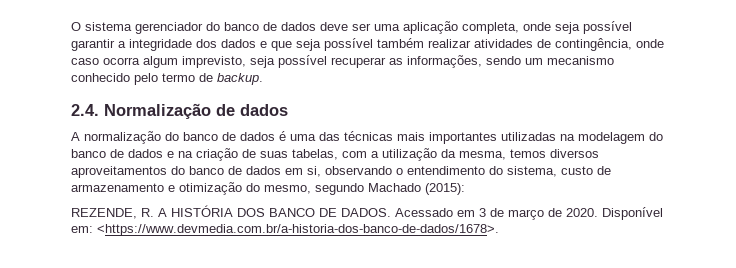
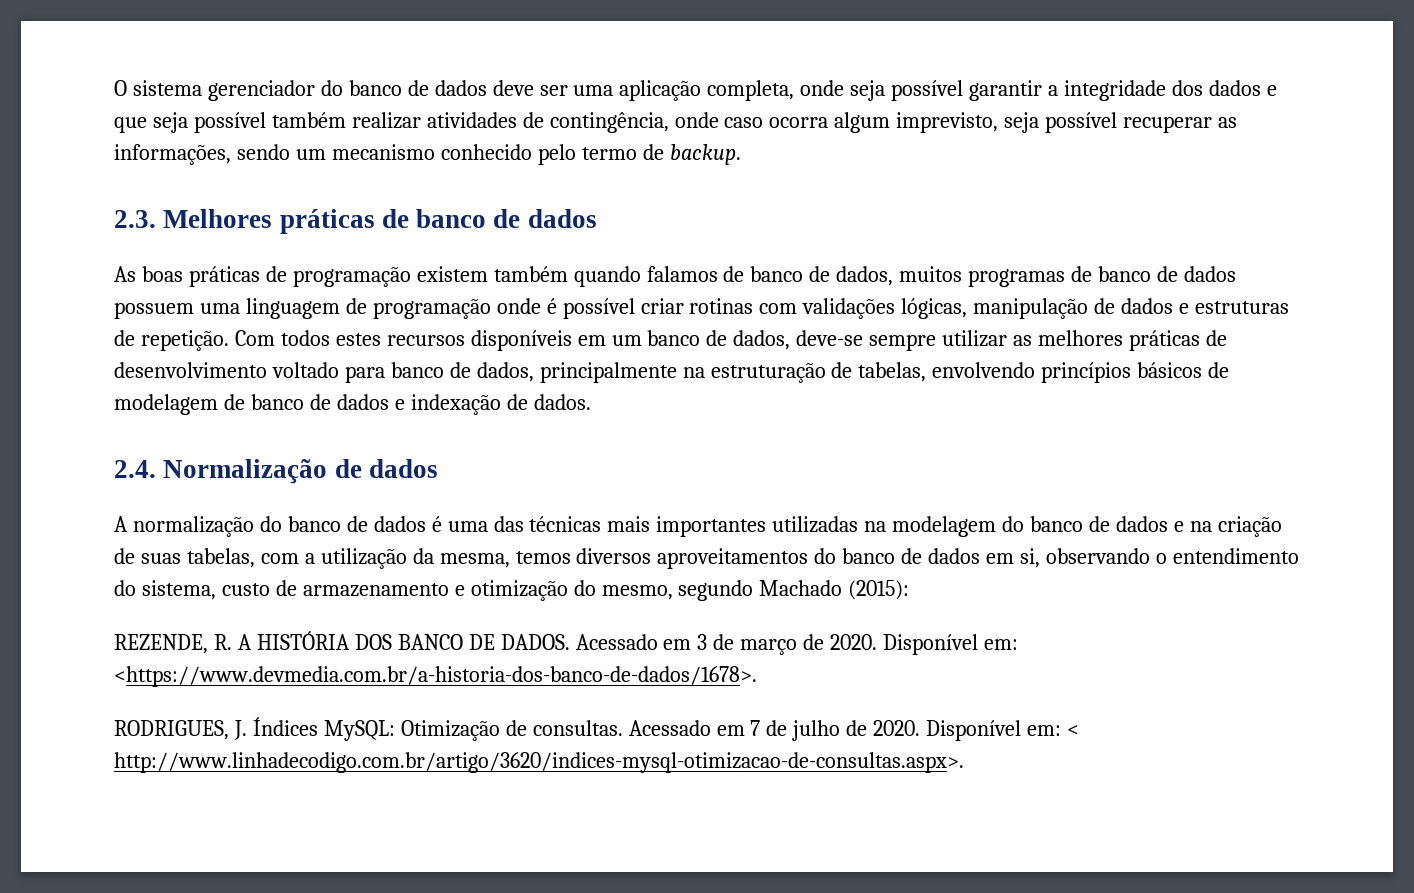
+ 2.3. Melhores práticas de banco de dados
+ As boas práticas de programação existem também quando falamos de banco de dados, muitos programas de banco de dados possuem uma linguagem de programação onde é possível criar rotinas com validações lógicas, manipulação de dados e estruturas de repetição. Com todos estes recursos disponíveis em um banco de dados, deve-se sempre utilizar as melhores práticas de desenvolvimento voltado para banco de dados, principalmente na estruturação de tabelas, envolvendo princípios básicos de modelagem de banco de dados e indexação de dados.
+ RODRIGUES, J. Índices MySQL: Otimização de consultas. Acessado em 7 de julho de 2020. Disponível em: < http://www.linhadecodigo.com.br/artigo/3620/indices-mysql-otimizacao-de-consultas.aspx>.

